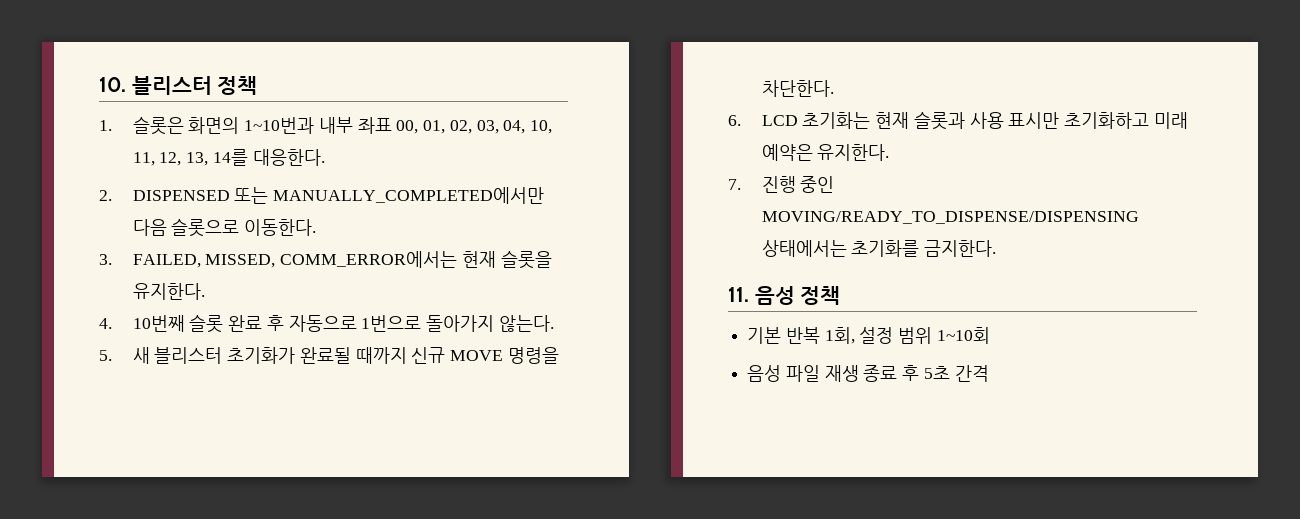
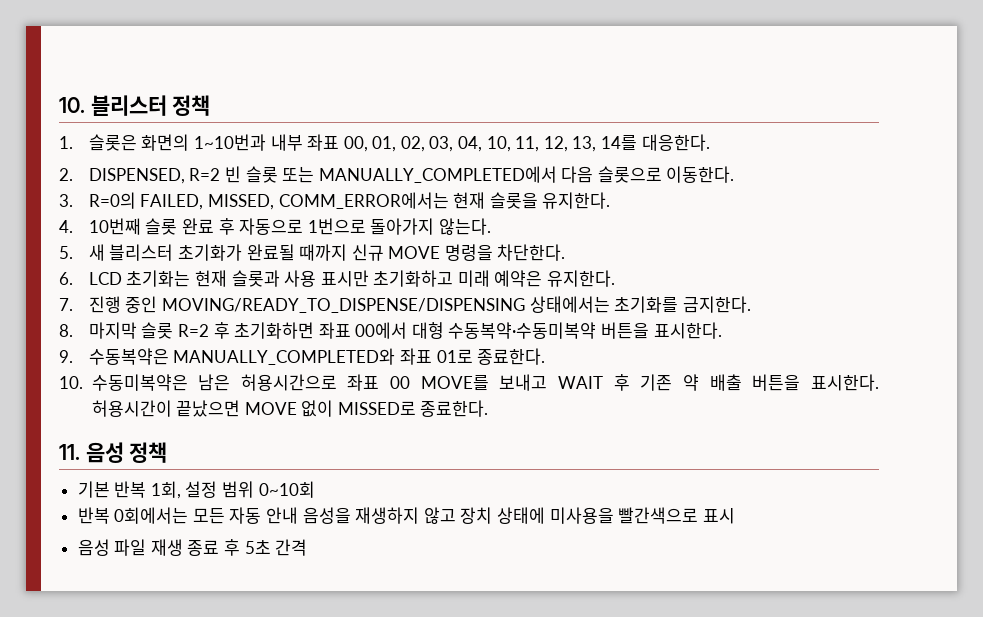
- 2. DISPENSED 또는 MANUALLY_COMPLETED에서만 다음 슬롯으로 이동한다.
+ 2. DISPENSED, R=2 빈 슬롯 또는 MANUALLY_COMPLETED에서 다음 슬롯으로 이동한다.
- 3. FAILED, MISSED, COMM_ERROR에서는 현재 슬롯을 유지한다.
+ 3. R=0의 FAILED, MISSED, COMM_ERROR에서는 현재 슬롯을 유지한다.
+ 8. 마지막 슬롯 R=2 후 초기화하면 좌표 00에서 대형 수동복약·수동미복약 버튼을 표시한다.
+ 9. 수동복약은 MANUALLY_COMPLETED와 좌표 01로 종료한다.
+ 10. 수동미복약은 남은 허용시간으로 좌표 00 MOVE를 보내고 WAIT 후 기존 약 배출 버튼을 표시한다. 허용시간이 끝났으면 MOVE 없이 MISSED로 종료한다.
- 기본 반복 1회, 설정 범위 1~10회
+ 기본 반복 1회, 설정 범위 0~10회
+ 반복 0회에서는 모든 자동 안내 음성을 재생하지 않고 장치 상태에 미사용을 빨간색으로 표시

